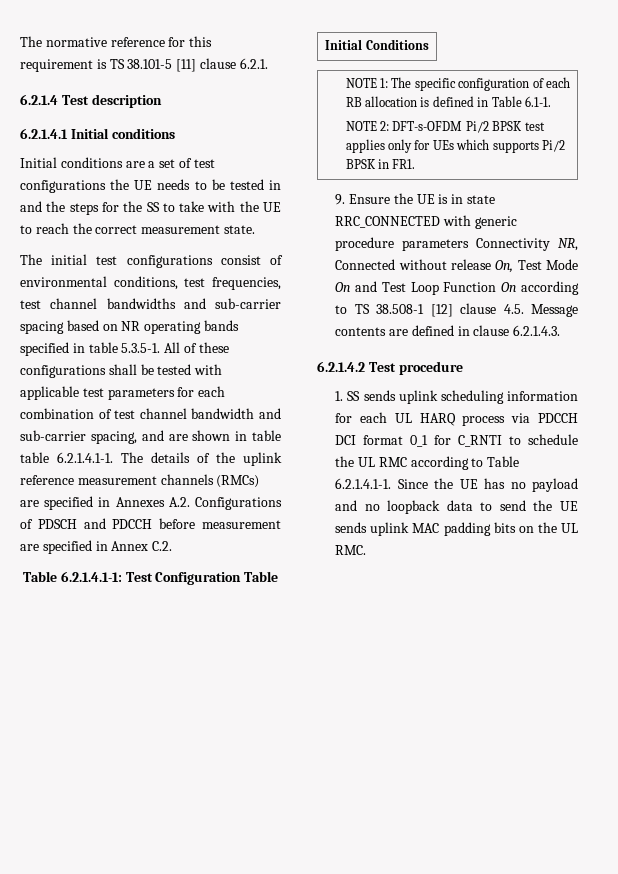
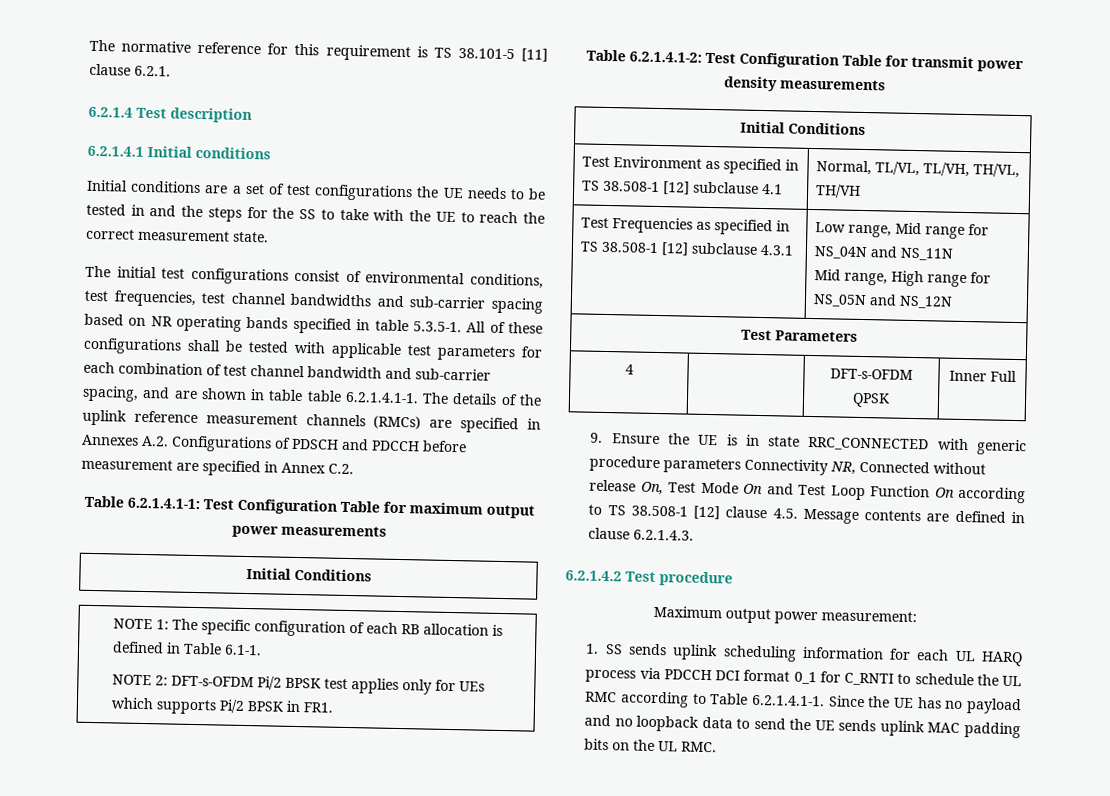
- Table 6.2.1.4.1-1: Test Configuration Table
+ Table 6.2.1.4.1-1: Test Configuration Table for maximum output power measurements
+ Table 6.2.1.4.1-2: Test Configuration Table for transmit power density measurements
+ Initial Conditions
+ Test Environment as specified in TS 38.508-1 [12] subclause 4.1 | Normal, TL/VL, TL/VH, TH/VL, TH/VH
+ Test Frequencies as specified in TS 38.508-1 [12] subclause 4.3.1 | Low range, Mid range for NS_04N and NS_11N
+ Mid range, High range for NS_05N and NS_12N
+ Test Parameters
+ 4 | | DFT-s-OFDM QPSK | Inner Full
+ Maximum output power measurement:

